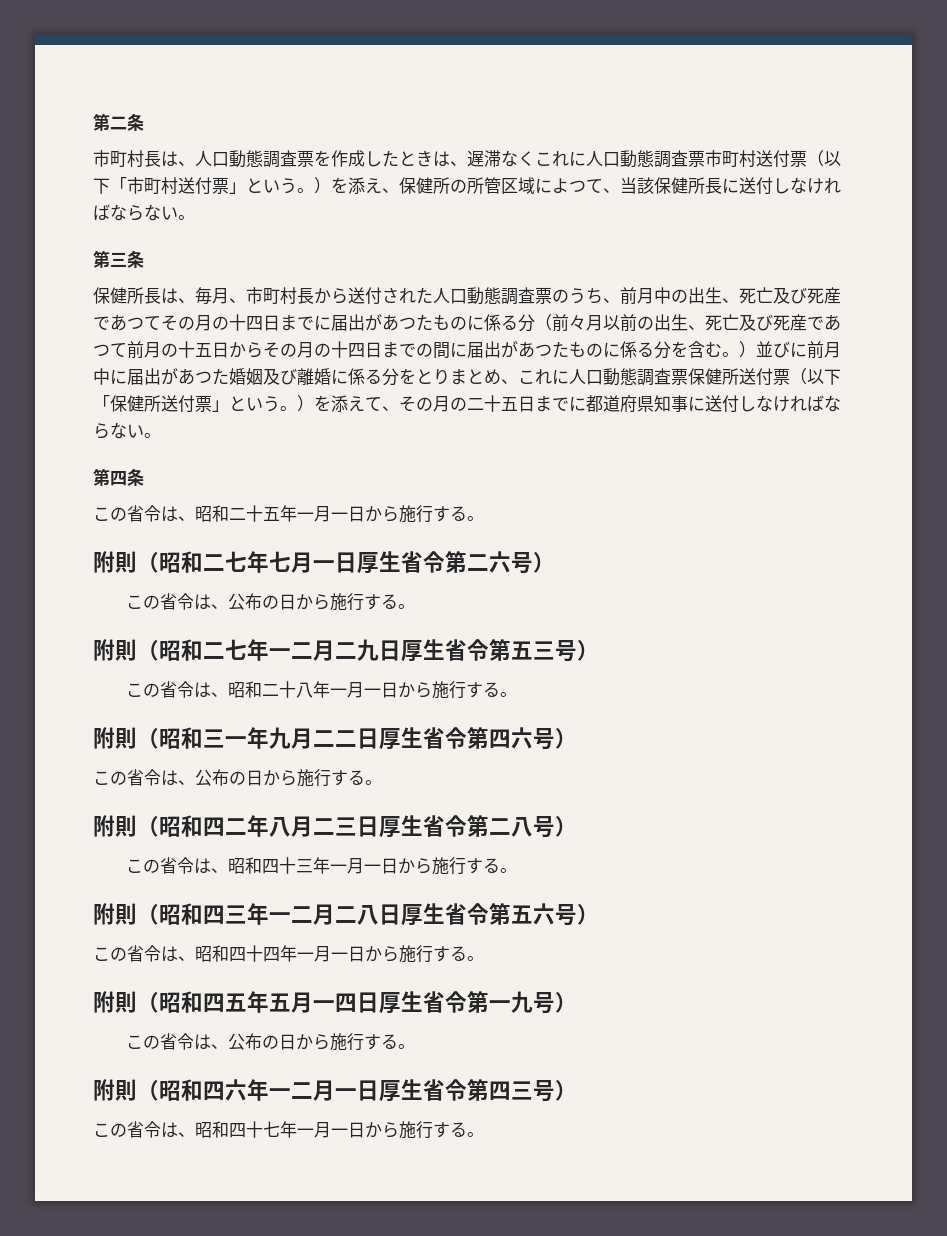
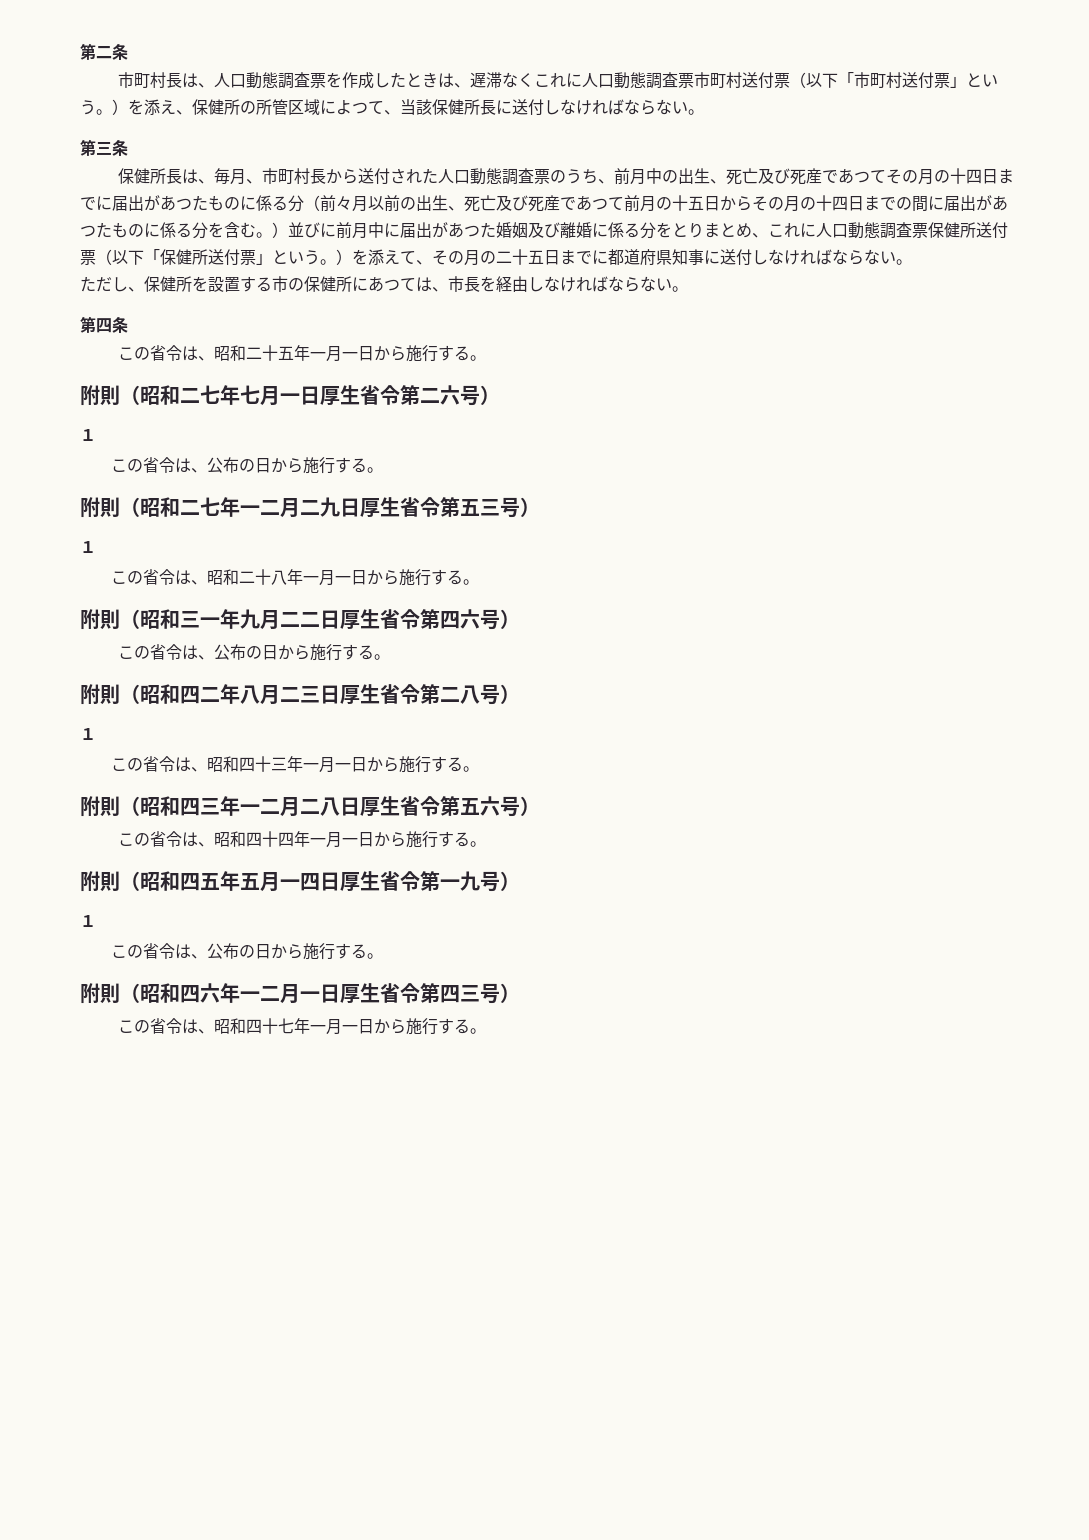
+ ただし、保健所を設置する市の保健所にあつては、市長を経由しなければならない。
  附則（昭和二七年七月一日厚生省令第二六号）
+ １
  附則（昭和二七年一二月二九日厚生省令第五三号）
+ １
  附則（昭和四二年八月二三日厚生省令第二八号）
+ １
  附則（昭和四五年五月一四日厚生省令第一九号）
+ １

